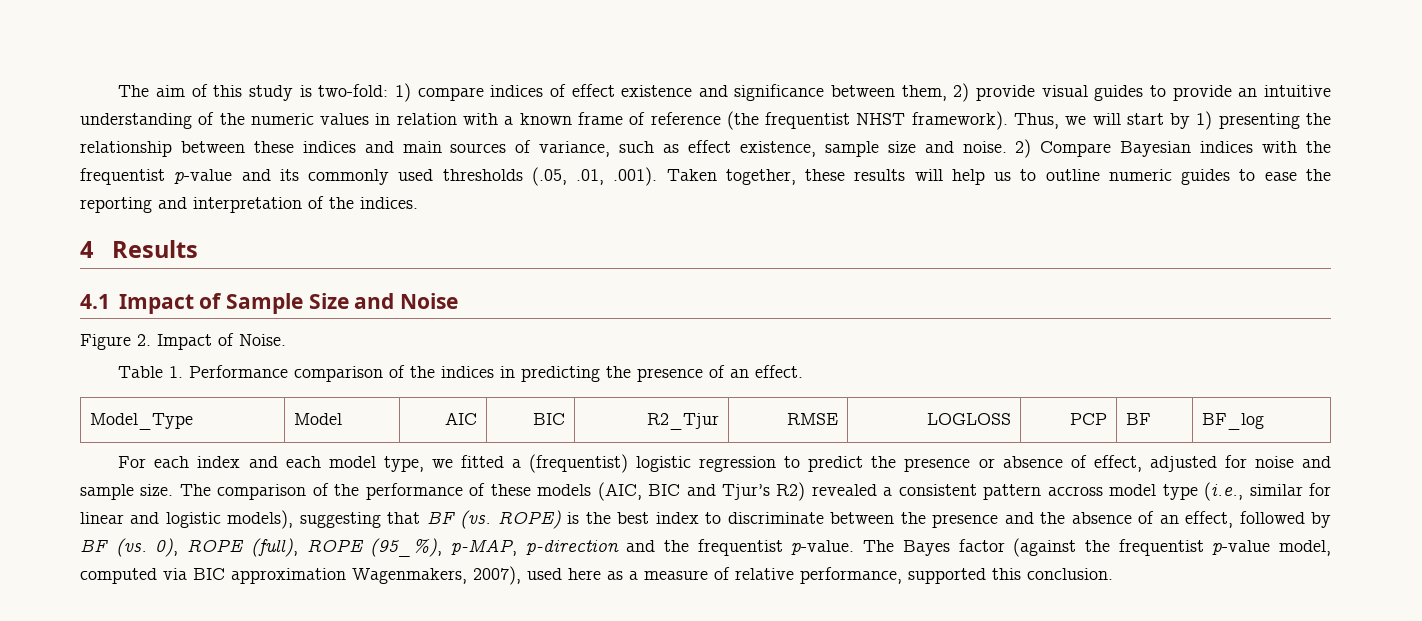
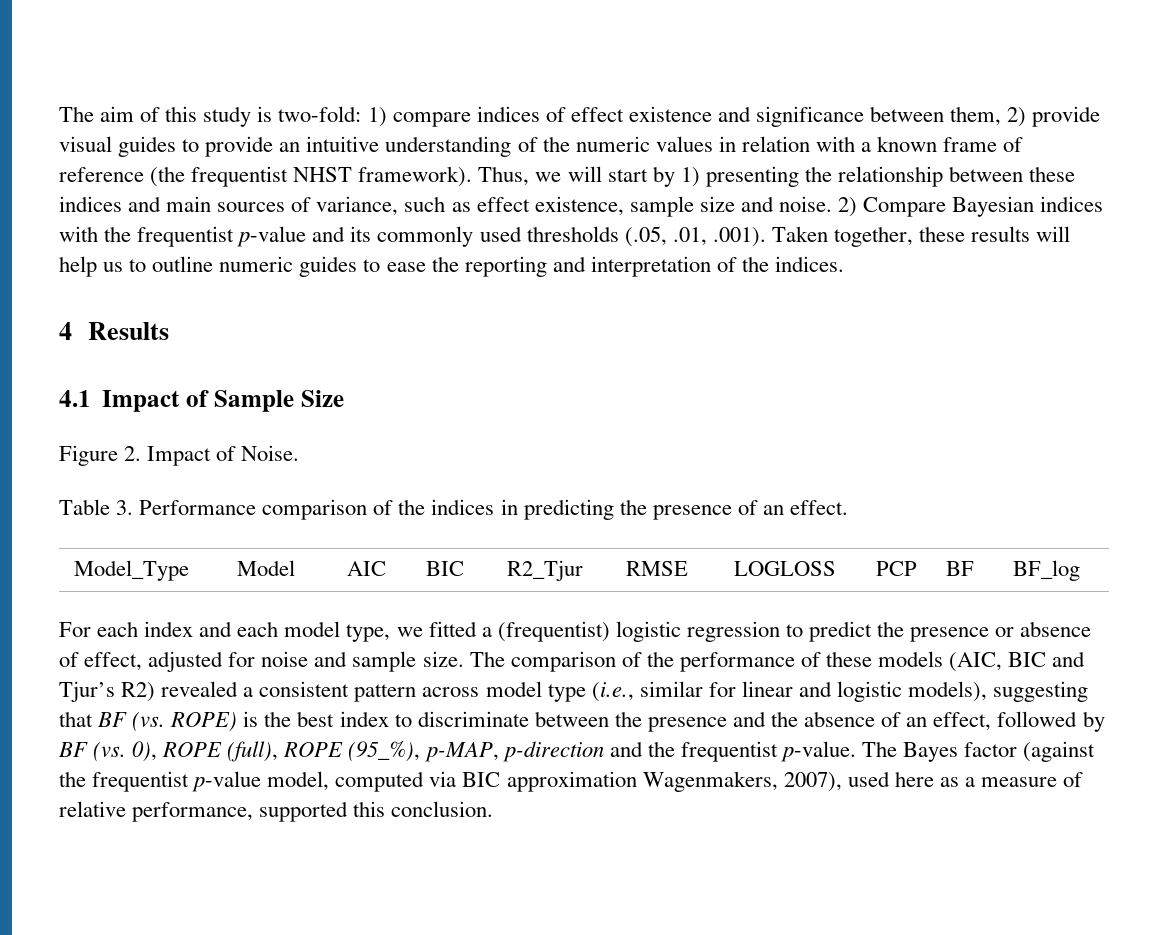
- 4.1 Impact of Sample Size and Noise
+ 4.1 Impact of Sample Size
- Table 1. Performance comparison of the indices in predicting the presence of an effect.
+ Table 3. Performance comparison of the indices in predicting the presence of an effect.
- The comparison of the performance of these models (AIC, BIC and Tjur’s R2) revealed a consistent pattern accross model type (i.e., similar for linear and logistic models), suggesting that BF (vs. ROPE) is the best index to discriminate between the presence and the absence of an effect, followed by BF (vs. 0), ROPE (full), ROPE (95_%), p-MAP, p-direction and the frequentist p-value.
+ The comparison of the performance of these models (AIC, BIC and Tjur’s R2) revealed a consistent pattern across model type (i.e., similar for linear and logistic models), suggesting that BF (vs. ROPE) is the best index to discriminate between the presence and the absence of an effect, followed by BF (vs. 0), ROPE (full), ROPE (95_%), p-MAP, p-direction and the frequentist p-value.

